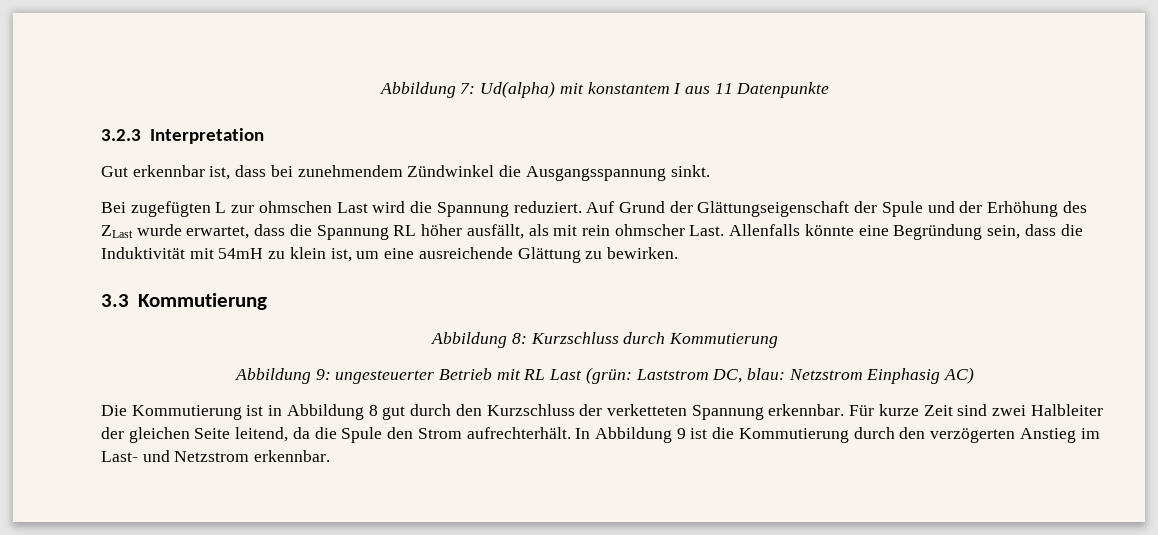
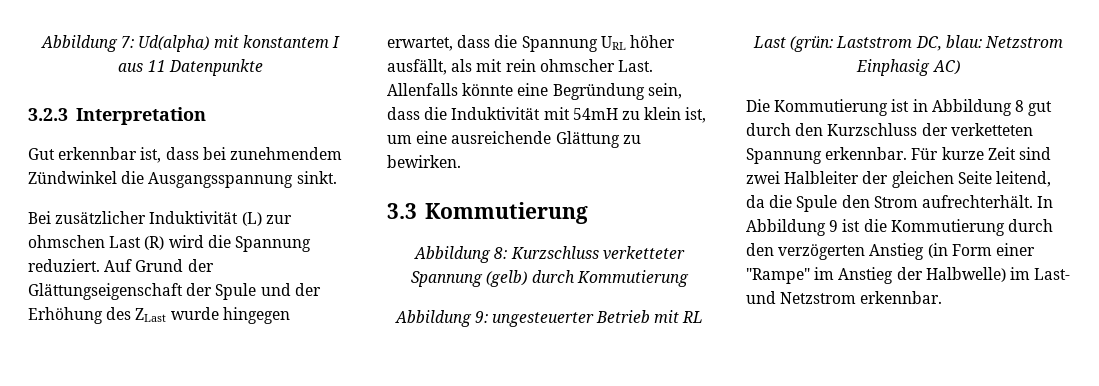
- Bei zugefügten L zur ohmschen Last wird die Spannung reduziert.
+ Bei zusätzlicher Induktivität (L) zur ohmschen Last (R) wird die Spannung reduziert.
- Auf Grund der Glättungseigenschaft der Spule und der Erhöhung des ZLast wurde erwartet, dass die Spannung RL höher ausfällt, als mit rein ohmscher Last.
+ Auf Grund der Glättungseigenschaft der Spule und der Erhöhung des ZLast wurde hingegen erwartet, dass die Spannung URL höher ausfällt, als mit rein ohmscher Last.
- Abbildung 8: Kurzschluss durch Kommutierung
+ Abbildung 8: Kurzschluss verketteter Spannung (gelb) durch Kommutierung
- In Abbildung 9 ist die Kommutierung durch den verzögerten Anstieg im Last- und Netzstrom erkennbar.
+ In Abbildung 9 ist die Kommutierung durch den verzögerten Anstieg (in Form einer "Rampe" im Anstieg der Halbwelle) im Last- und Netzstrom erkennbar.

